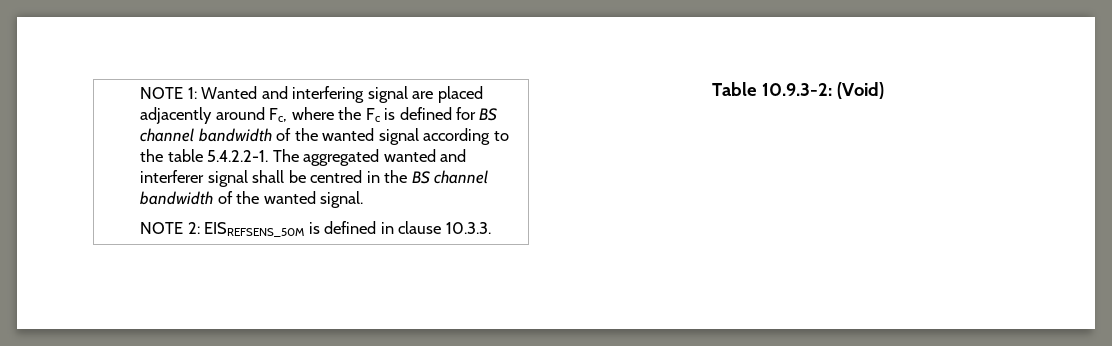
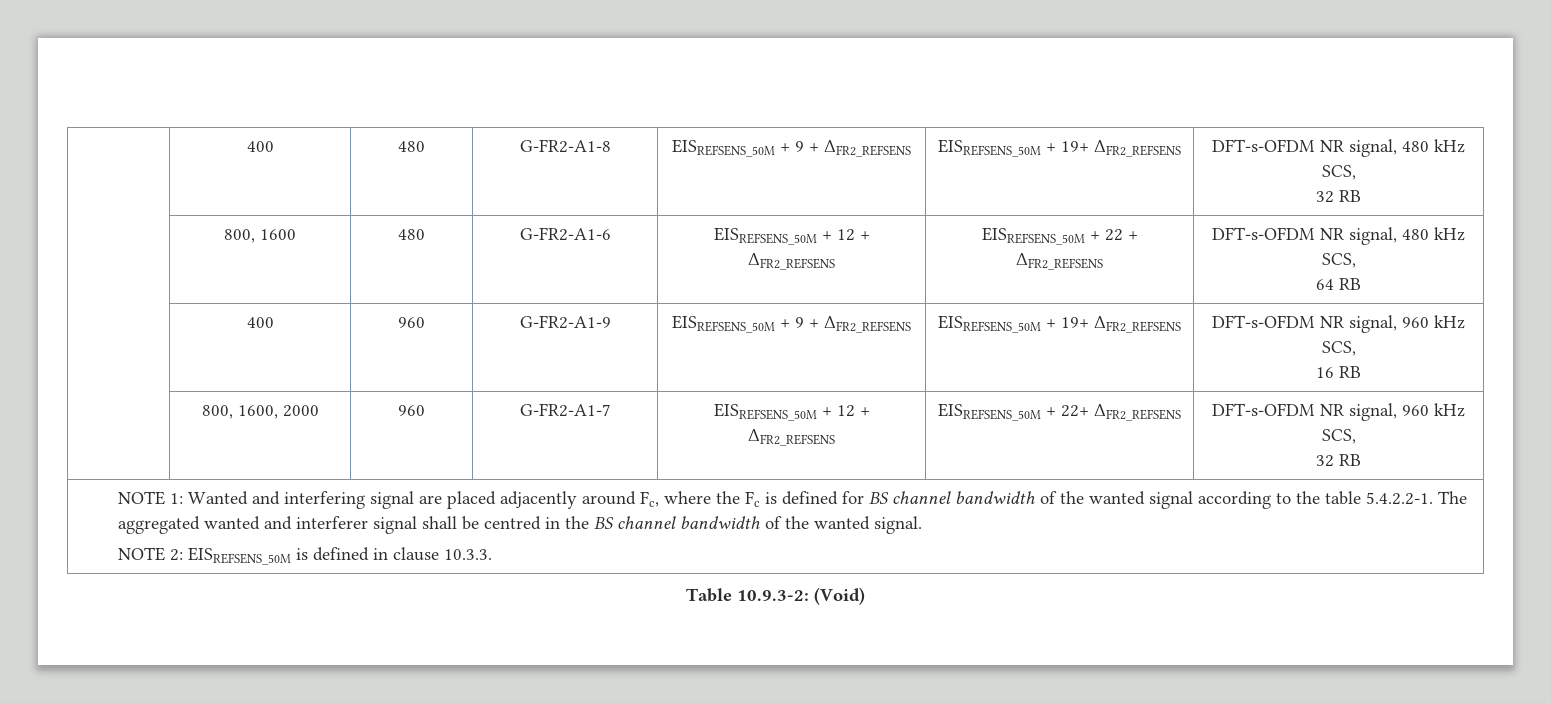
+ 400 | 480 | G-FR2-A1-8 | EISREFSENS_50M + 9 + ΔFR2_REFSENS | EISREFSENS_50M + 19+ ΔFR2_REFSENS | DFT-s-OFDM NR signal, 480 kHz SCS,
+ 32 RB
+ | 800, 1600 | 480 | G-FR2-A1-6 | EISREFSENS_50M + 12 + ΔFR2_REFSENS | EISREFSENS_50M + 22 + ΔFR2_REFSENS | DFT-s-OFDM NR signal, 480 kHz SCS,
+ 64 RB
+ | 400 | 960 | G-FR2-A1-9 | EISREFSENS_50M + 9 + ΔFR2_REFSENS | EISREFSENS_50M + 19+ ΔFR2_REFSENS | DFT-s-OFDM NR signal, 960 kHz SCS,
+ 16 RB
+ | 800, 1600, 2000 | 960 | G-FR2-A1-7 | EISREFSENS_50M + 12 + ΔFR2_REFSENS | EISREFSENS_50M + 22+ ΔFR2_REFSENS | DFT-s-OFDM NR signal, 960 kHz SCS,
+ 32 RB

